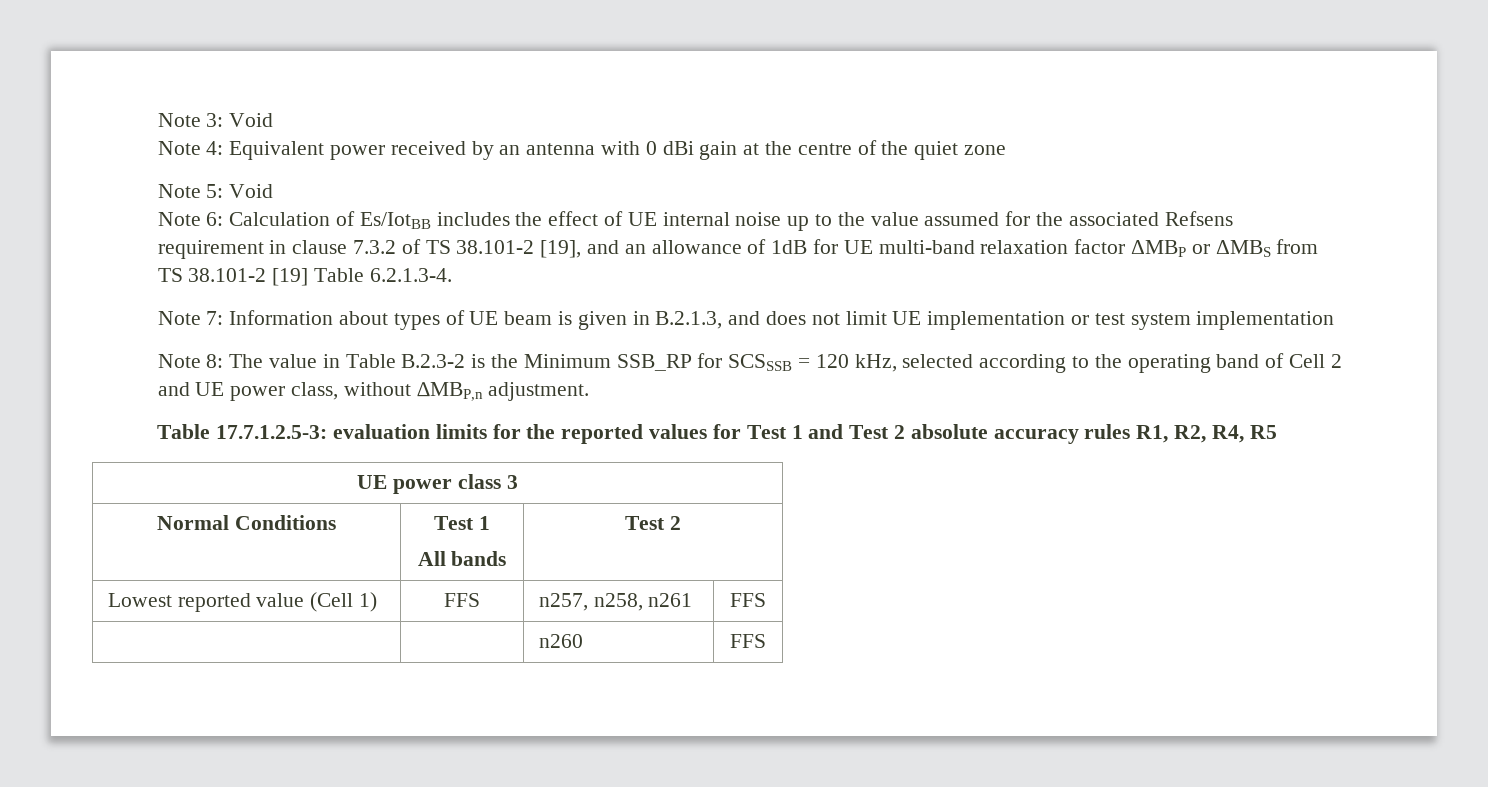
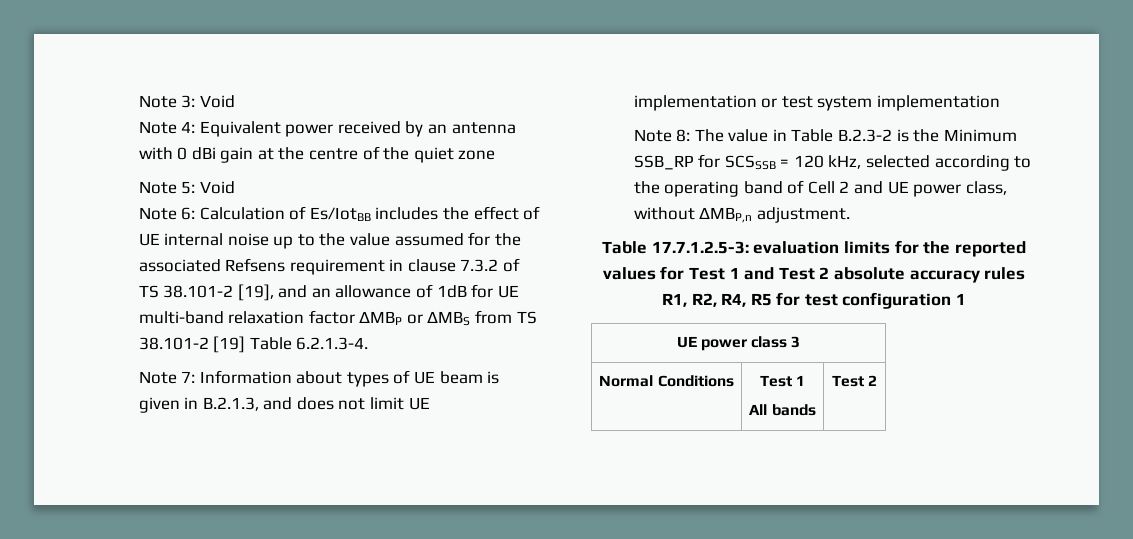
- Table 17.7.1.2.5-3: evaluation limits for the reported values for Test 1 and Test 2 absolute accuracy rules R1, R2, R4, R5
+ Table 17.7.1.2.5-3: evaluation limits for the reported values for Test 1 and Test 2 absolute accuracy rules R1, R2, R4, R5 for test configuration 1
- Lowest reported value (Cell 1) | FFS | n257, n258, n261 | FFS
- | | n260 | FFS

